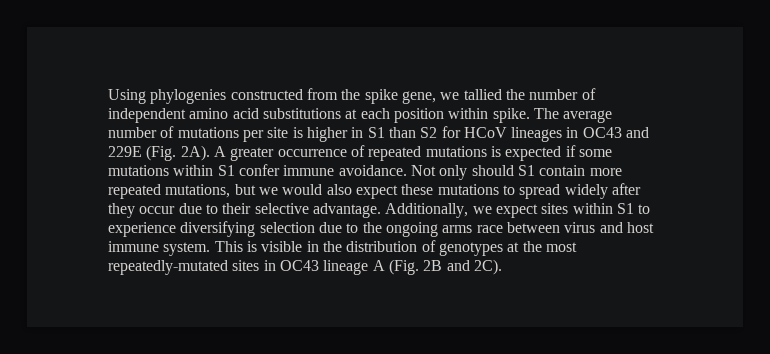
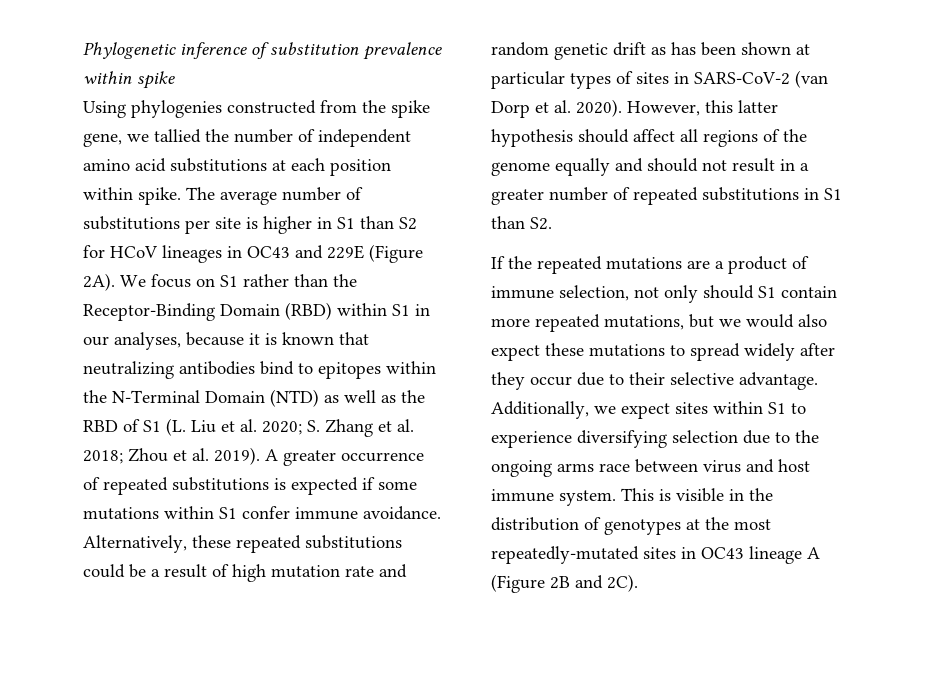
+ Phylogenetic inference of substitution prevalence within spike
- The average number of mutations per site is higher in S1 than S2 for HCoV lineages in OC43 and 229E (Fig. 2A).
+ The average number of substitutions per site is higher in S1 than S2 for HCoV lineages in OC43 and 229E (Figure 2A). We focus on S1 rather than the Receptor-Binding Domain (RBD) within S1 in our analyses, because it is known that neutralizing antibodies bind to epitopes within the N-Terminal Domain (NTD) as well as the RBD of S1 (L. Liu et al. 2020; S. Zhang et al. 2018; Zhou et al. 2019).
- A greater occurrence of repeated mutations is expected if some mutations within S1 confer immune avoidance.
+ A greater occurrence of repeated substitutions is expected if some mutations within S1 confer immune avoidance.
- Not only should S1 contain more repeated mutations, but we would also expect these mutations to spread widely after they occur due to their selective advantage.
+ Alternatively, these repeated substitutions could be a result of high mutation rate and random genetic drift as has been shown at particular types of sites in SARS-CoV-2 (van Dorp et al. 2020). However, this latter hypothesis should affect all regions of the genome equally and should not result in a greater number of repeated substitutions in S1 than S2.
+ If the repeated mutations are a product of immune selection, not only should S1 contain more repeated mutations, but we would also expect these mutations to spread widely after they occur due to their selective advantage.
- This is visible in the distribution of genotypes at the most repeatedly-mutated sites in OC43 lineage A (Fig. 2B and 2C).
+ This is visible in the distribution of genotypes at the most repeatedly-mutated sites in OC43 lineage A (Figure 2B and 2C).

